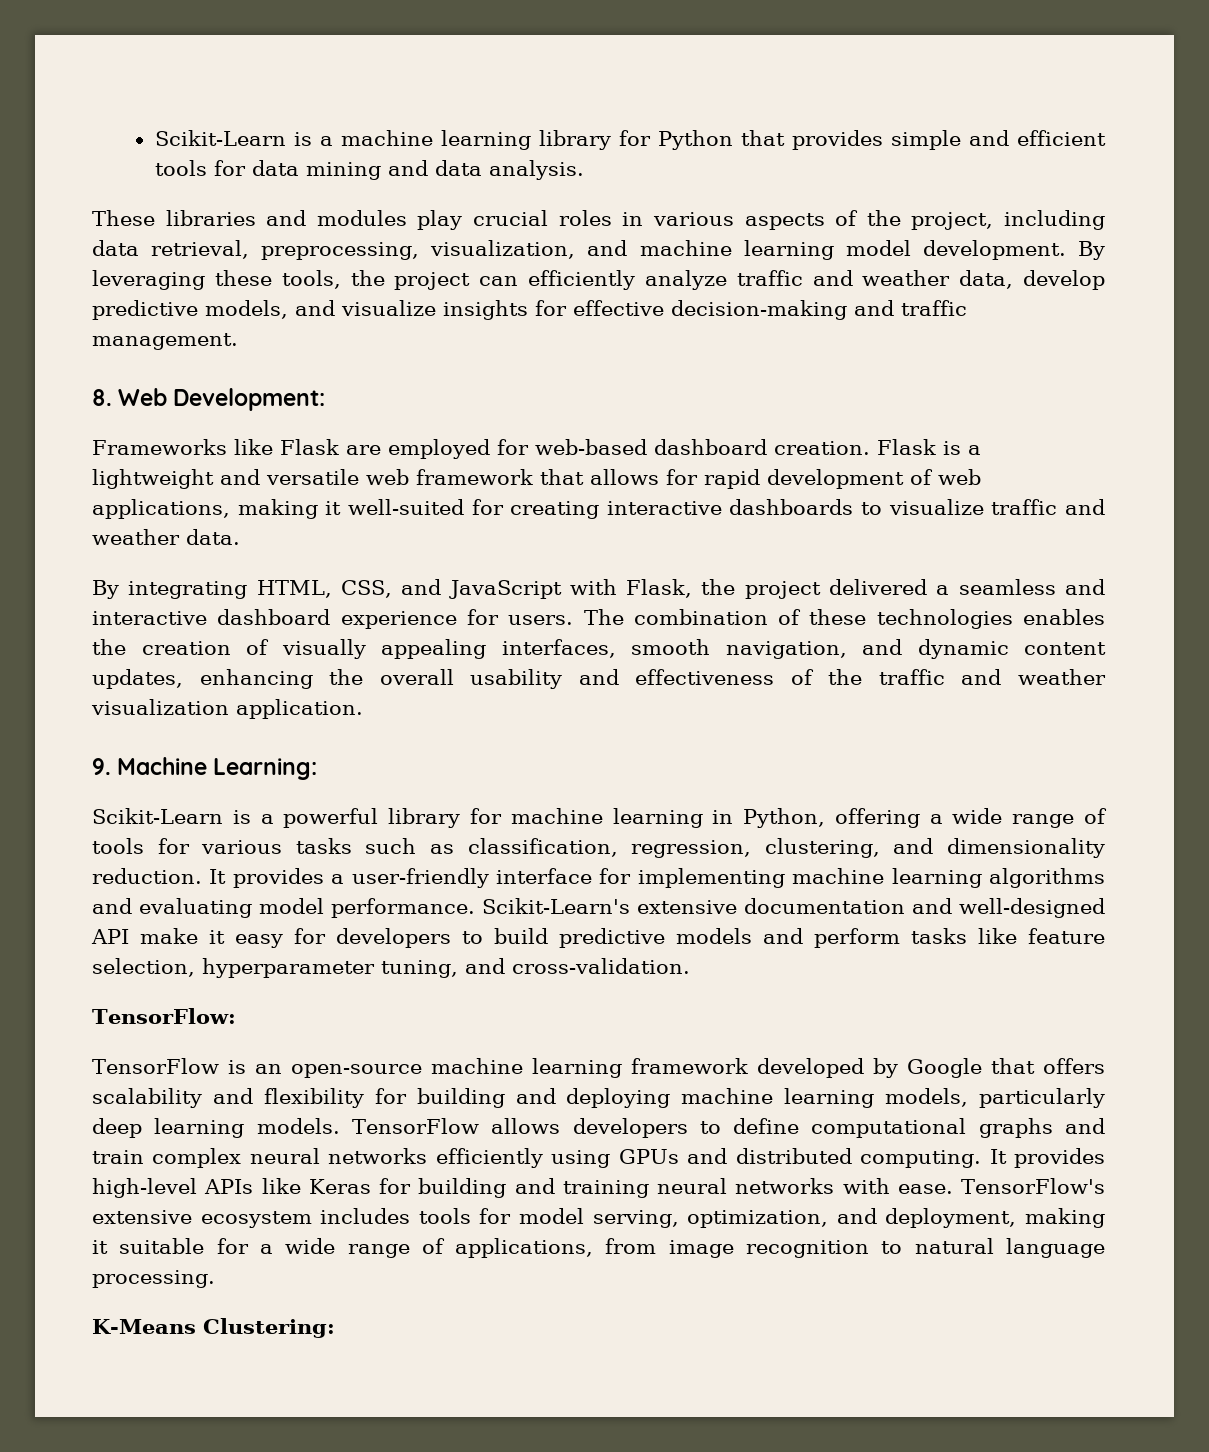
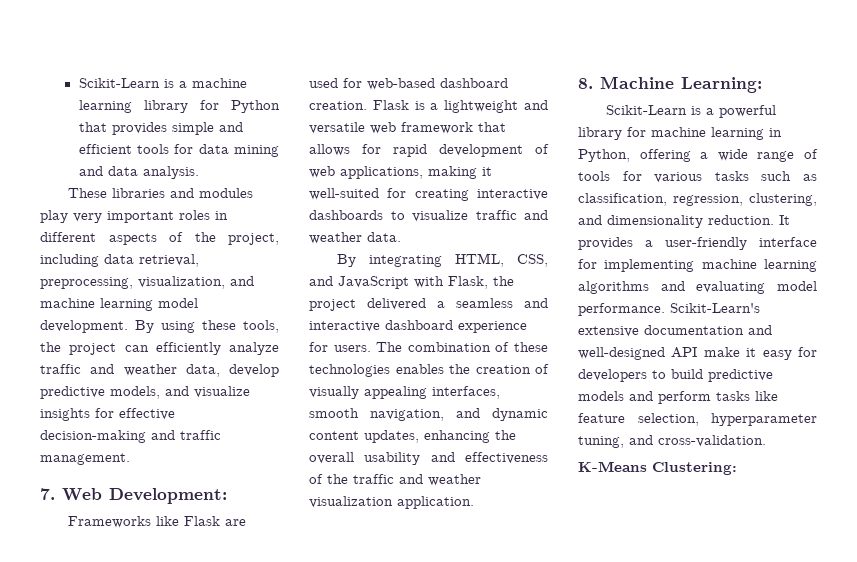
- These libraries and modules play crucial roles in various aspects of the project, including data retrieval, preprocessing, visualization, and machine learning model development.
+ These libraries and modules play very important roles in different aspects of the project, including data retrieval, preprocessing, visualization, and machine learning model development.
- By leveraging these tools, the project can efficiently analyze traffic and weather data, develop predictive models, and visualize insights for effective decision-making and traffic management.
+ By using these tools, the project can efficiently analyze traffic and weather data, develop predictive models, and visualize insights for effective decision-making and traffic management.
- 8. Web Development:
+ 7. Web Development:
- Frameworks like Flask are employed for web-based dashboard creation.
+ Frameworks like Flask are used for web-based dashboard creation.
- 9. Machine Learning:
+ 8. Machine Learning:
- TensorFlow:
- TensorFlow is an open-source machine learning framework developed by Google that offers scalability and flexibility for building and deploying machine learning models, particularly deep learning models. TensorFlow allows developers to define computational graphs and train complex neural networks efficiently using GPUs and distributed computing. It provides high-level APIs like Keras for building and training neural networks with ease. TensorFlow's extensive ecosystem includes tools for model serving, optimization, and deployment, making it suitable for a wide range of applications, from image recognition to natural language processing.

